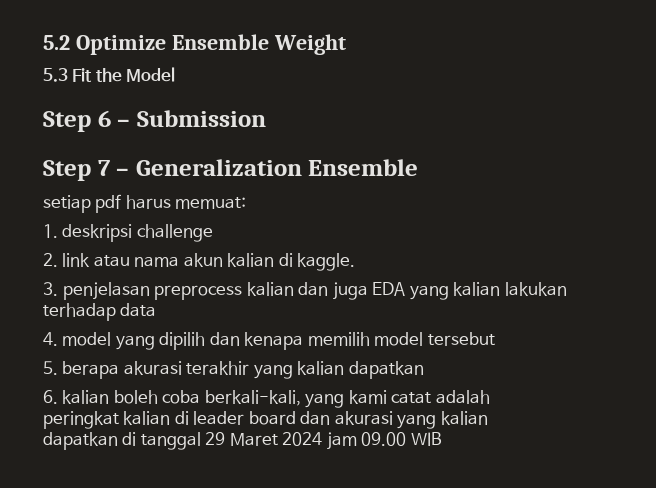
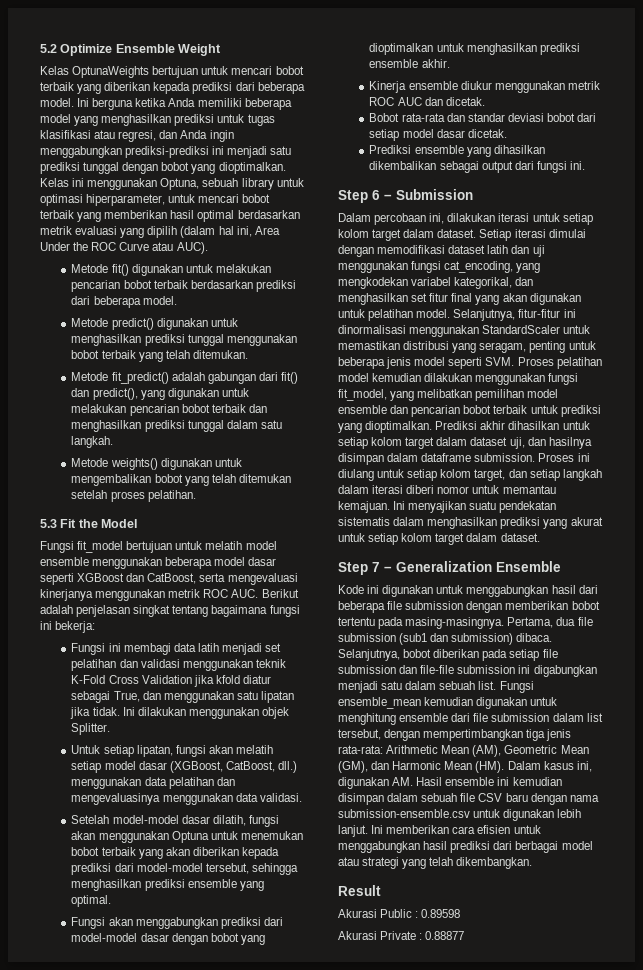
+ Kelas OptunaWeights bertujuan untuk mencari bobot terbaik yang diberikan kepada prediksi dari beberapa model. Ini berguna ketika Anda memiliki beberapa model yang menghasilkan prediksi untuk tugas klasifikasi atau regresi, dan Anda ingin menggabungkan prediksi-prediksi ini menjadi satu prediksi tunggal dengan bobot yang dioptimalkan. Kelas ini menggunakan Optuna, sebuah library untuk optimasi hiperparameter, untuk mencari bobot terbaik yang memberikan hasil optimal berdasarkan metrik evaluasi yang dipilih (dalam hal ini, Area Under the ROC Curve atau AUC).
+ Metode fit() digunakan untuk melakukan pencarian bobot terbaik berdasarkan prediksi dari beberapa model.
+ Metode predict() digunakan untuk menghasilkan prediksi tunggal menggunakan bobot terbaik yang telah ditemukan.
+ Metode fit_predict() adalah gabungan dari fit() dan predict(), yang digunakan untuk melakukan pencarian bobot terbaik dan menghasilkan prediksi tunggal dalam satu langkah.
+ Metode weights() digunakan untuk mengembalikan bobot yang telah ditemukan setelah proses pelatihan.
  5.3 Fit the Model
+ Fungsi fit_model bertujuan untuk melatih model ensemble menggunakan beberapa model dasar seperti XGBoost dan CatBoost, serta mengevaluasi kinerjanya menggunakan metrik ROC AUC. Berikut adalah penjelasan singkat tentang bagaimana fungsi ini bekerja:
+ Fungsi ini membagi data latih menjadi set pelatihan dan validasi menggunakan teknik K-Fold Cross Validation jika kfold diatur sebagai True, dan menggunakan satu lipatan jika tidak. Ini dilakukan menggunakan objek Splitter.
+ Untuk setiap lipatan, fungsi akan melatih setiap model dasar (XGBoost, CatBoost, dll.) menggunakan data pelatihan dan mengevaluasinya menggunakan data validasi.
+ Setelah model-model dasar dilatih, fungsi akan menggunakan Optuna untuk menemukan bobot terbaik yang akan diberikan kepada prediksi dari model-model tersebut, sehingga menghasilkan prediksi ensemble yang optimal.
+ Fungsi akan menggabungkan prediksi dari model-model dasar dengan bobot yang dioptimalkan untuk menghasilkan prediksi ensemble akhir.
+ Kinerja ensemble diukur menggunakan metrik ROC AUC dan dicetak.
+ Bobot rata-rata dan standar deviasi bobot dari setiap model dasar dicetak.
+ Prediksi ensemble yang dihasilkan dikembalikan sebagai output dari fungsi ini.
  Step 6 – Submission
+ Dalam percobaan ini, dilakukan iterasi untuk setiap kolom target dalam dataset. Setiap iterasi dimulai dengan memodifikasi dataset latih dan uji menggunakan fungsi cat_encoding, yang mengkodekan variabel kategorikal, dan menghasilkan set fitur final yang akan digunakan untuk pelatihan model. Selanjutnya, fitur-fitur ini dinormalisasi menggunakan StandardScaler untuk memastikan distribusi yang seragam, penting untuk beberapa jenis model seperti SVM. Proses pelatihan model kemudian dilakukan menggunakan fungsi fit_model, yang melibatkan pemilihan model ensemble dan pencarian bobot terbaik untuk prediksi yang dioptimalkan. Prediksi akhir dihasilkan untuk setiap kolom target dalam dataset uji, dan hasilnya disimpan dalam dataframe submission. Proses ini diulang untuk setiap kolom target, dan setiap langkah dalam iterasi diberi nomor untuk memantau kemajuan. Ini menyajikan suatu pendekatan sistematis dalam menghasilkan prediksi yang akurat untuk setiap kolom target dalam dataset.
- setiap pdf harus memuat:
- 1. deskripsi challenge
- 2. link atau nama akun kalian di kaggle.
- 3. penjelasan preprocess kalian dan juga EDA yang kalian lakukan terhadap data
- 4. model yang dipilih dan kenapa memilih model tersebut
- 5. berapa akurasi terakhir yang kalian dapatkan
- 6. kalian boleh coba berkali-kali, yang kami catat adalah peringkat kalian di leader board dan akurasi yang kalian dapatkan di tanggal 29 Maret 2024 jam 09.00 WIB
+ Kode ini digunakan untuk menggabungkan hasil dari beberapa file submission dengan memberikan bobot tertentu pada masing-masingnya. Pertama, dua file submission (sub1 dan submission) dibaca. Selanjutnya, bobot diberikan pada setiap file submission dan file-file submission ini digabungkan menjadi satu dalam sebuah list. Fungsi ensemble_mean kemudian digunakan untuk menghitung ensemble dari file submission dalam list tersebut, dengan mempertimbangkan tiga jenis rata-rata: Arithmetic Mean (AM), Geometric Mean (GM), dan Harmonic Mean (HM). Dalam kasus ini, digunakan AM. Hasil ensemble ini kemudian disimpan dalam sebuah file CSV baru dengan nama submission-ensemble.csv untuk digunakan lebih lanjut. Ini memberikan cara efisien untuk menggabungkan hasil prediksi dari berbagai model atau strategi yang telah dikembangkan.
+ Result
+ Akurasi Public : 0.89598
+ Akurasi Private : 0.88877

